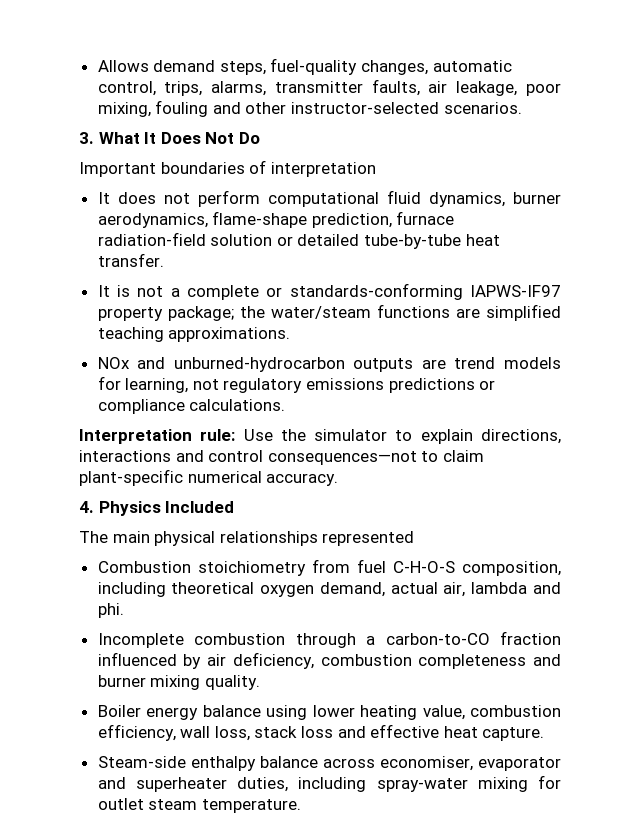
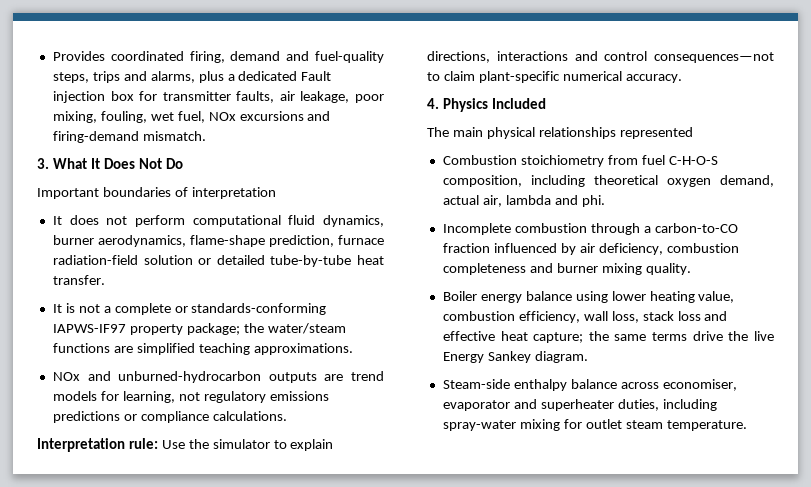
- Allows demand steps, fuel-quality changes, automatic control, trips, alarms, transmitter faults, air leakage, poor mixing, fouling and other instructor-selected scenarios.
+ Provides coordinated firing, demand and fuel-quality steps, trips and alarms, plus a dedicated Fault injection box for transmitter faults, air leakage, poor mixing, fouling, wet fuel, NOx excursions and firing-demand mismatch.
- Boiler energy balance using lower heating value, combustion efficiency, wall loss, stack loss and effective heat capture.
+ Boiler energy balance using lower heating value, combustion efficiency, wall loss, stack loss and effective heat capture; the same terms drive the live Energy Sankey diagram.

